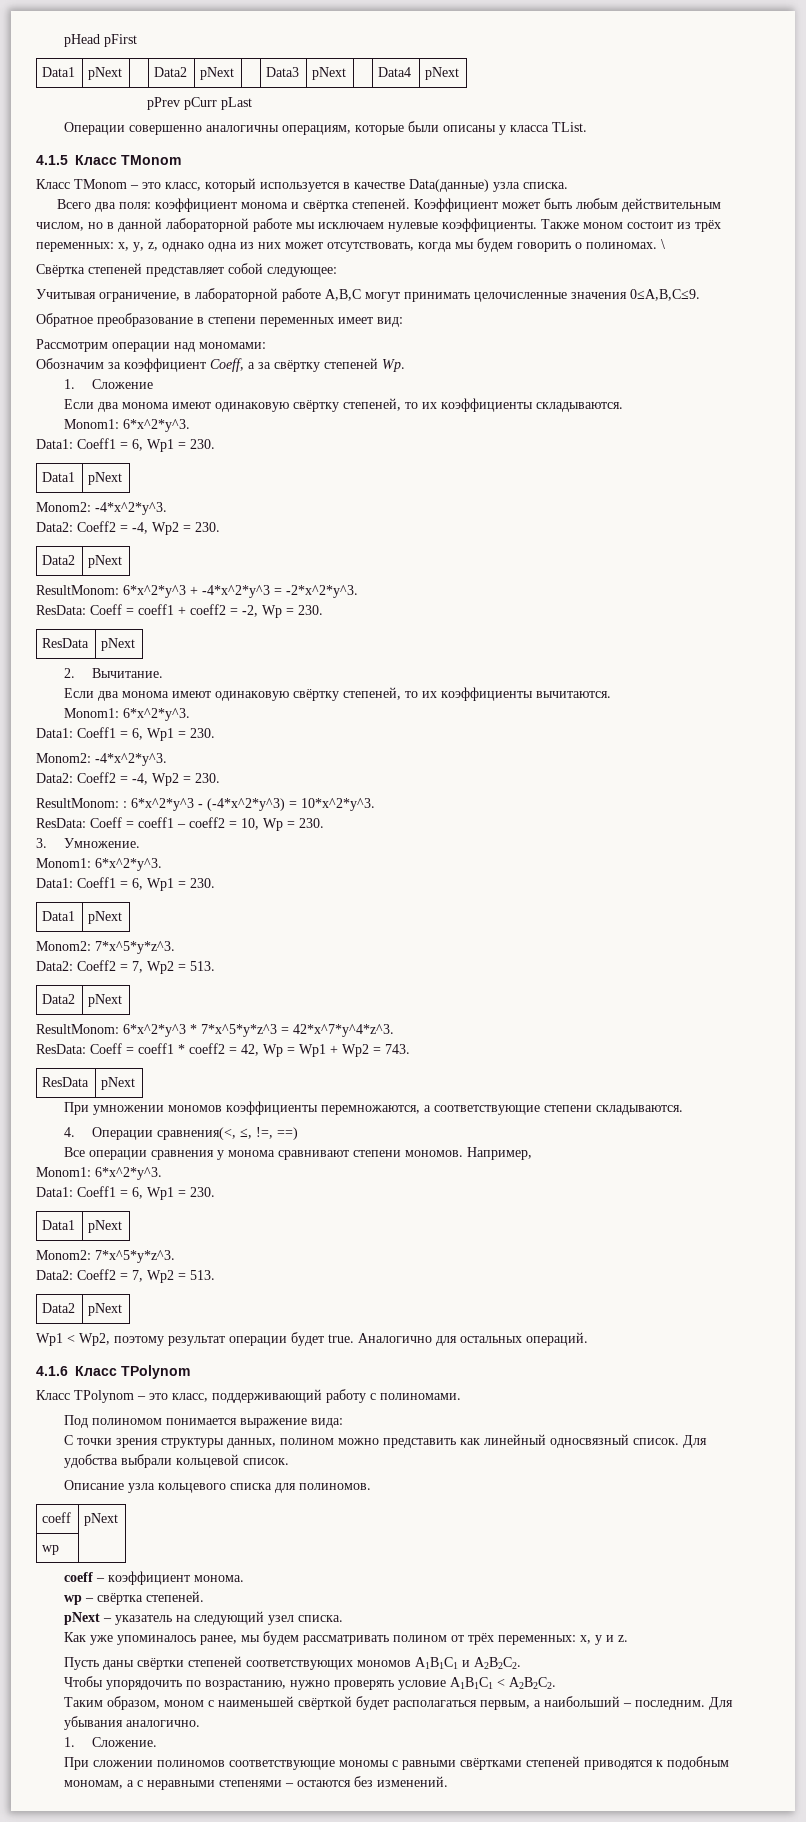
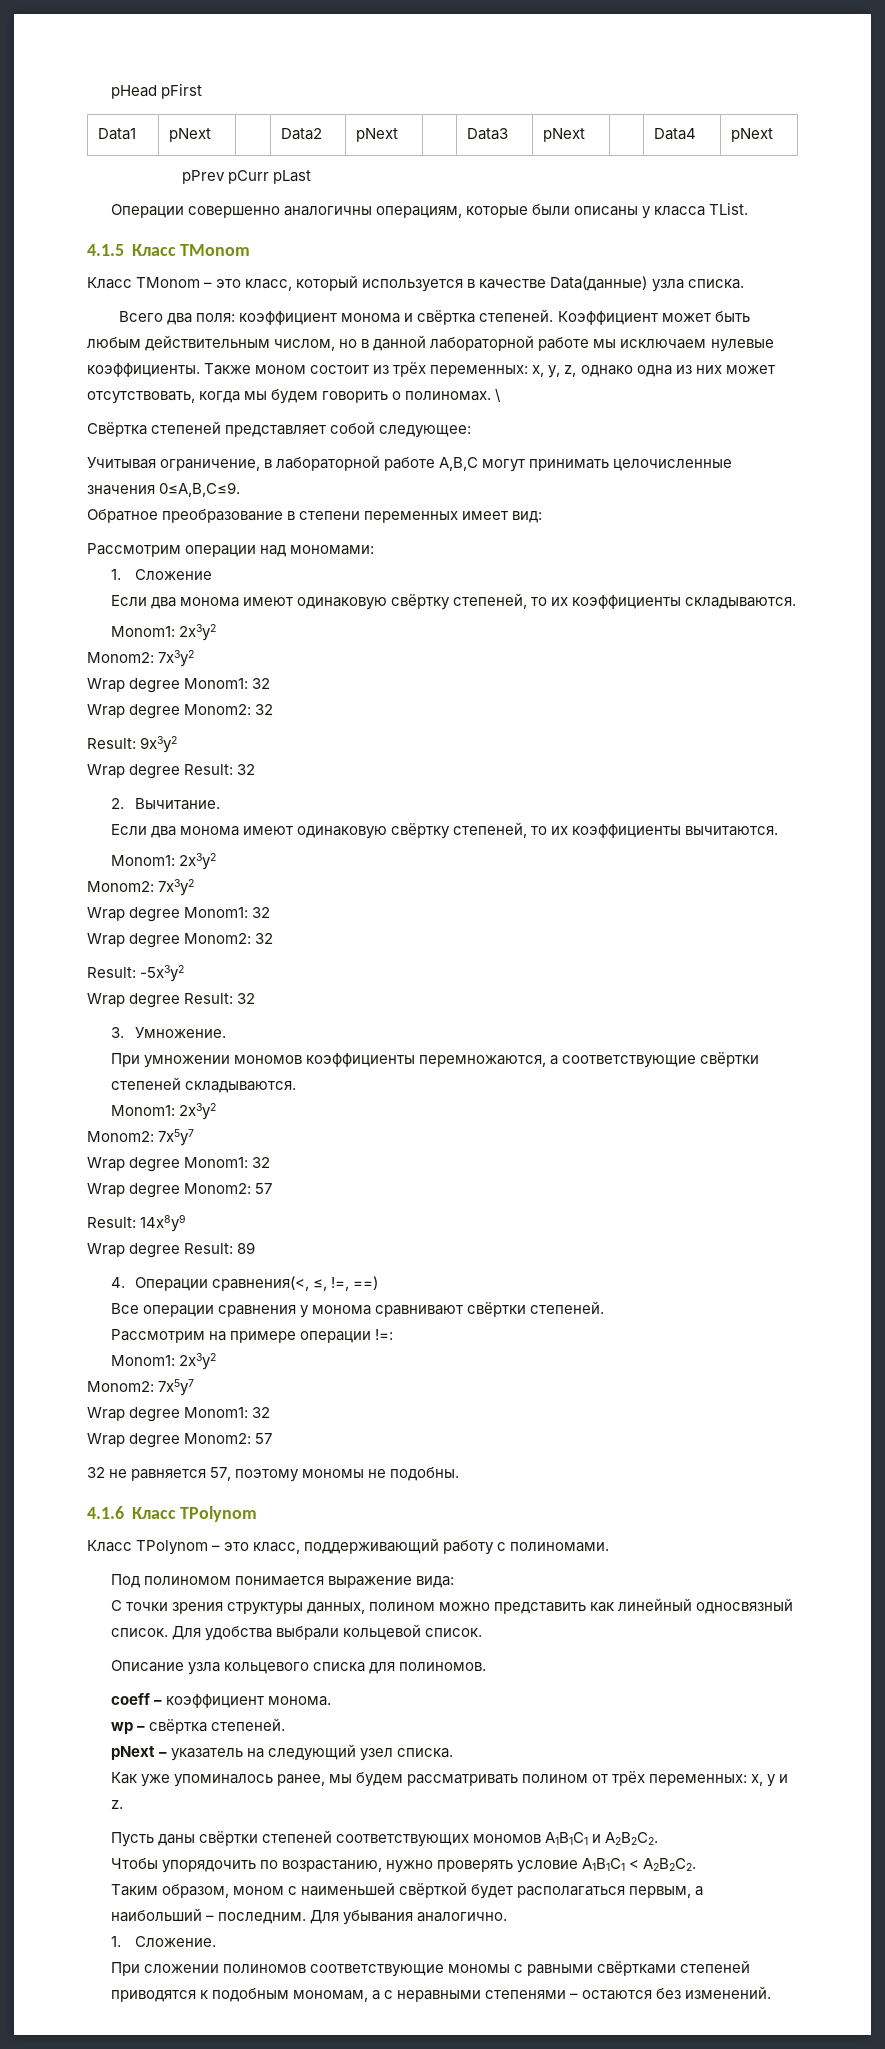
- Обозначим за коэффициент Coeff, а за свёртку степеней Wp.
  Если два монома имеют одинаковую свёртку степеней, то их коэффициенты складываются.
- Monom1: 6*x^2*y^3.
- Data1: Coeff1 = 6, Wp1 = 230.
- Data1 | pNext
- Monom2: -4*x^2*y^3.
- Data2: Coeff2 = -4, Wp2 = 230.
- Data2 | pNext
- ResultMonom: 6*x^2*y^3 + -4*x^2*y^3 = -2*x^2*y^3.
- ResData: Coeff = coeff1 + coeff2 = -2, Wp = 230.
- ResData | pNext
+ Monom1: 2x3y2
+ Monom2: 7x3y2
+ Wrap degree Monom1: 32
+ Wrap degree Monom2: 32
+ Result: 9x3y2
+ Wrap degree Result: 32
  Если два монома имеют одинаковую свёртку степеней, то их коэффициенты вычитаются.
- Monom1: 6*x^2*y^3.
- Data1: Coeff1 = 6, Wp1 = 230.
- Monom2: -4*x^2*y^3.
- Data2: Coeff2 = -4, Wp2 = 230.
- ResultMonom: : 6*x^2*y^3 - (-4*x^2*y^3) = 10*x^2*y^3.
- ResData: Coeff = coeff1 – coeff2 = 10, Wp = 230.
+ Monom1: 2x3y2
+ Monom2: 7x3y2
+ Wrap degree Monom1: 32
+ Wrap degree Monom2: 32
+ Result: -5x3y2
+ Wrap degree Result: 32
  3. Умножение.
- Monom1: 6*x^2*y^3.
- Data1: Coeff1 = 6, Wp1 = 230.
- Data1 | pNext
- Monom2: 7*x^5*y*z^3.
- Data2: Coeff2 = 7, Wp2 = 513.
- Data2 | pNext
- ResultMonom: 6*x^2*y^3 * 7*x^5*y*z^3 = 42*x^7*y^4*z^3.
- ResData: Coeff = coeff1 * coeff2 = 42, Wp = Wp1 + Wp2 = 743.
- ResData | pNext
- При умножении мономов коэффициенты перемножаются, а соответствующие степени складываются.
+ При умножении мономов коэффициенты перемножаются, а соответствующие свёртки степеней складываются.
+ Monom1: 2x3y2
+ Monom2: 7x5y7
+ Wrap degree Monom1: 32
+ Wrap degree Monom2: 57
+ Result: 14x8y9
+ Wrap degree Result: 89
- Все операции сравнения у монома сравнивают степени мономов. Например,
- Monom1: 6*x^2*y^3.
- Data1: Coeff1 = 6, Wp1 = 230.
- Data1 | pNext
- Monom2: 7*x^5*y*z^3.
- Data2: Coeff2 = 7, Wp2 = 513.
- Data2 | pNext
- Wp1 < Wp2, поэтому результат операции будет true. Аналогично для остальных операций.
+ Все операции сравнения у монома сравнивают свёртки степеней.
+ Рассмотрим на примере операции !=:
+ Monom1: 2x3y2
+ Monom2: 7x5y7
+ Wrap degree Monom1: 32
+ Wrap degree Monom2: 57
+ 32 не равняется 57, поэтому мономы не подобны.
- coeff | pNext
- wp |

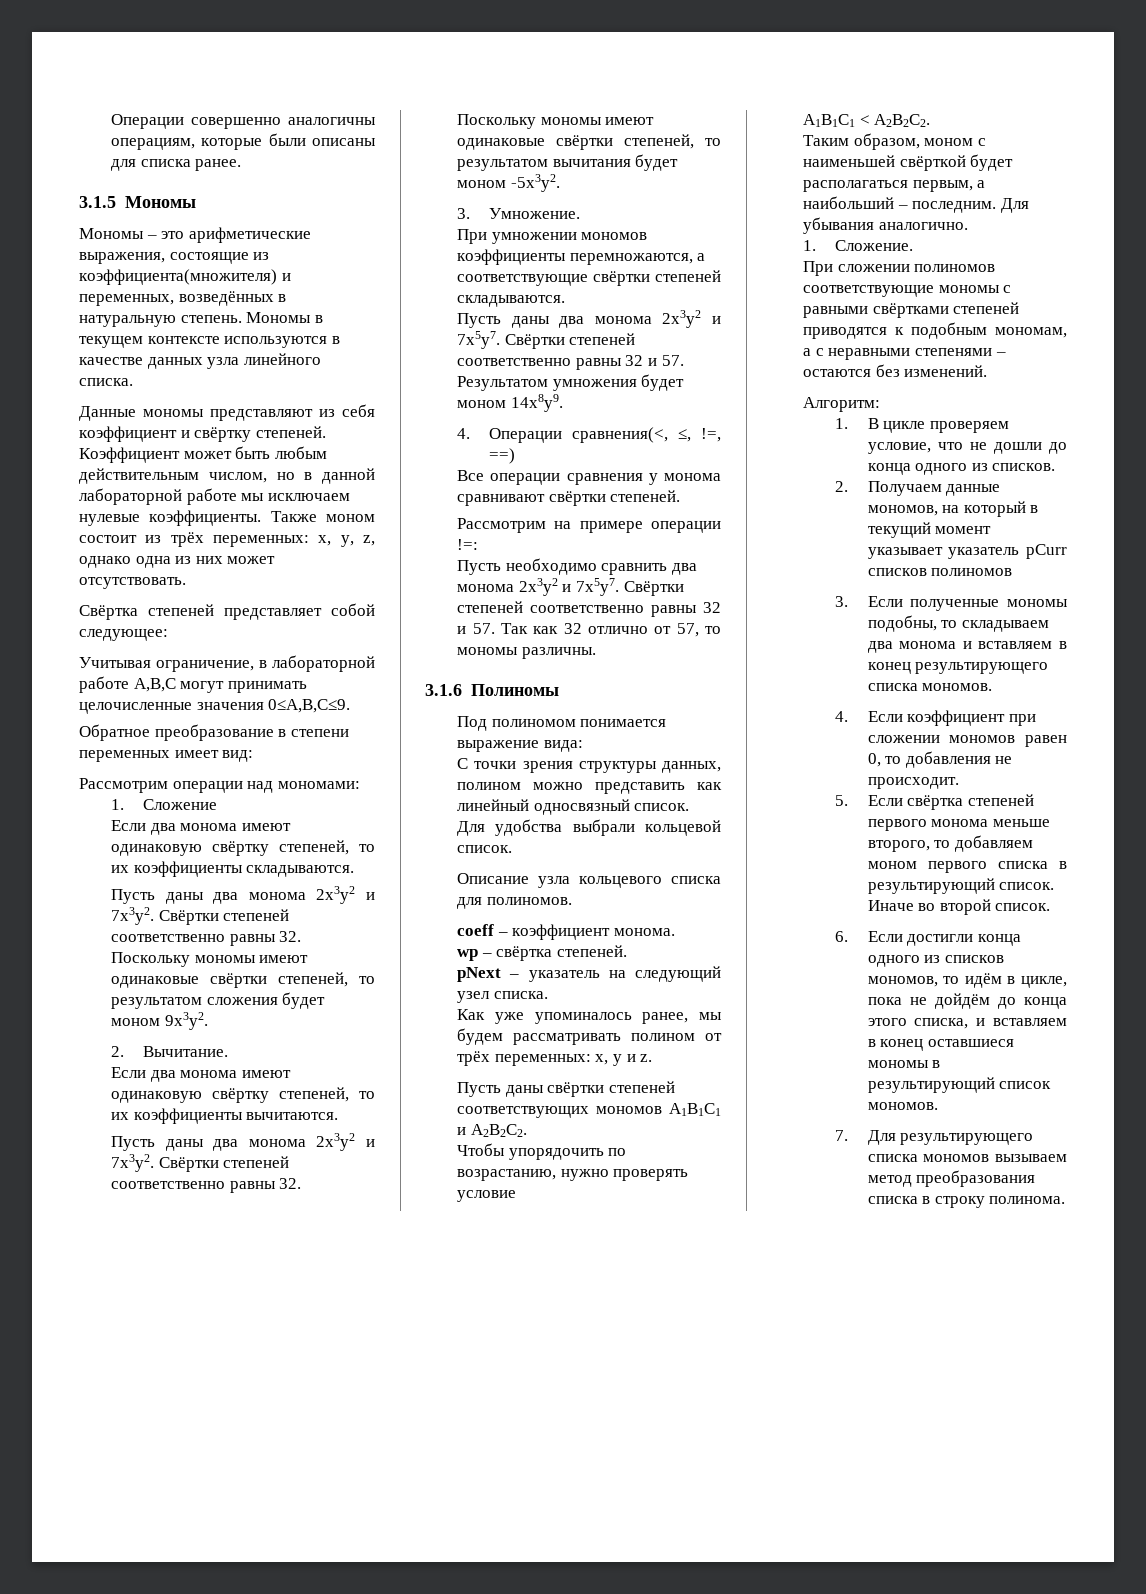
- pHead pFirst
- Data1 | pNext | | Data2 | pNext | | Data3 | pNext | | Data4 | pNext
- pPrev pCurr pLast
- Операции совершенно аналогичны операциям, которые были описаны у класса TList.
- 4.1.5 Класс TMonom
- Класс TMonom – это класс, который используется в качестве Data(данные) узла списка.
- Всего два поля: коэффициент монома и свёртка степеней.
+ Операции совершенно аналогичны операциям, которые были описаны для списка ранее.
+ 3.1.5 Мономы
+ Мономы – это арифметические выражения, состоящие из коэффициента(множителя) и переменных, возведённых в натуральную степень. Мономы в текущем контексте используются в качестве данных узла линейного списка.
+ Данные мономы представляют из себя коэффициент и свёртку степеней.
- Также моном состоит из трёх переменных: x, y, z, однако одна из них может отсутствовать, когда мы будем говорить о полиномах. \
+ Также моном состоит из трёх переменных: x, y, z, однако одна из них может отсутствовать.
  Если два монома имеют одинаковую свёртку степеней, то их коэффициенты складываются.
- Monom1: 2x3y2
- Monom2: 7x3y2
- Wrap degree Monom1: 32
- Wrap degree Monom2: 32
- Result: 9x3y2
- Wrap degree Result: 32
+ Пусть даны два монома 2x3y2 и 7x3y2. Свёртки степеней соответственно равны 32. Поскольку мономы имеют одинаковые свёртки степеней, то результатом сложения будет моном 9x3y2.
  Если два монома имеют одинаковую свёртку степеней, то их коэффициенты вычитаются.
- Monom1: 2x3y2
- Monom2: 7x3y2
- Wrap degree Monom1: 32
- Wrap degree Monom2: 32
- Result: -5x3y2
- Wrap degree Result: 32
+ Пусть даны два монома 2x3y2 и 7x3y2. Свёртки степеней соответственно равны 32. Поскольку мономы имеют одинаковые свёртки степеней, то результатом вычитания будет моном -5x3y2.
  При умножении мономов коэффициенты перемножаются, а соответствующие свёртки степеней складываются.
- Monom1: 2x3y2
- Monom2: 7x5y7
- Wrap degree Monom1: 32
- Wrap degree Monom2: 57
- Result: 14x8y9
- Wrap degree Result: 89
+ Пусть даны два монома 2x3y2 и 7x5y7. Свёртки степеней соответственно равны 32 и 57. Результатом умножения будет моном 14x8y9.
  Рассмотрим на примере операции !=:
- Monom1: 2x3y2
- Monom2: 7x5y7
- Wrap degree Monom1: 32
- Wrap degree Monom2: 57
- 32 не равняется 57, поэтому мономы не подобны.
- 4.1.6 Класс TPolynom
- Класс TPolynom – это класс, поддерживающий работу с полиномами.
+ Пусть необходимо сравнить два монома 2x3y2 и 7x5y7. Свёртки степеней соответственно равны 32 и 57. Так как 32 отлично от 57, то мономы различны.
+ 3.1.6 Полиномы
- Чтобы упорядочить по возрастанию, нужно проверять условие A1B1C1 < A2B2C2.
+ Чтобы упорядочить по возрастанию, нужно проверять условие
+ A1B1C1 < A2B2C2.
+ Алгоритм:
+ 1. В цикле проверяем условие, что не дошли до конца одного из списков.
+ 2. Получаем данные мономов, на который в текущий момент указывает указатель pCurr списков полиномов
+ 3. Если полученные мономы подобны, то складываем два монома и вставляем в конец результирующего списка мономов.
+ 4. Если коэффициент при сложении мономов равен 0, то добавления не происходит.
+ 5. Если свёртка степеней первого монома меньше второго, то добавляем моном первого списка в результирующий список. Иначе во второй список.
+ 6. Если достигли конца одного из списков мономов, то идём в цикле, пока не дойдём до конца этого списка, и вставляем в конец оставшиеся мономы в результирующий список мономов.
+ 7. Для результирующего списка мономов вызываем метод преобразования списка в строку полинома.

